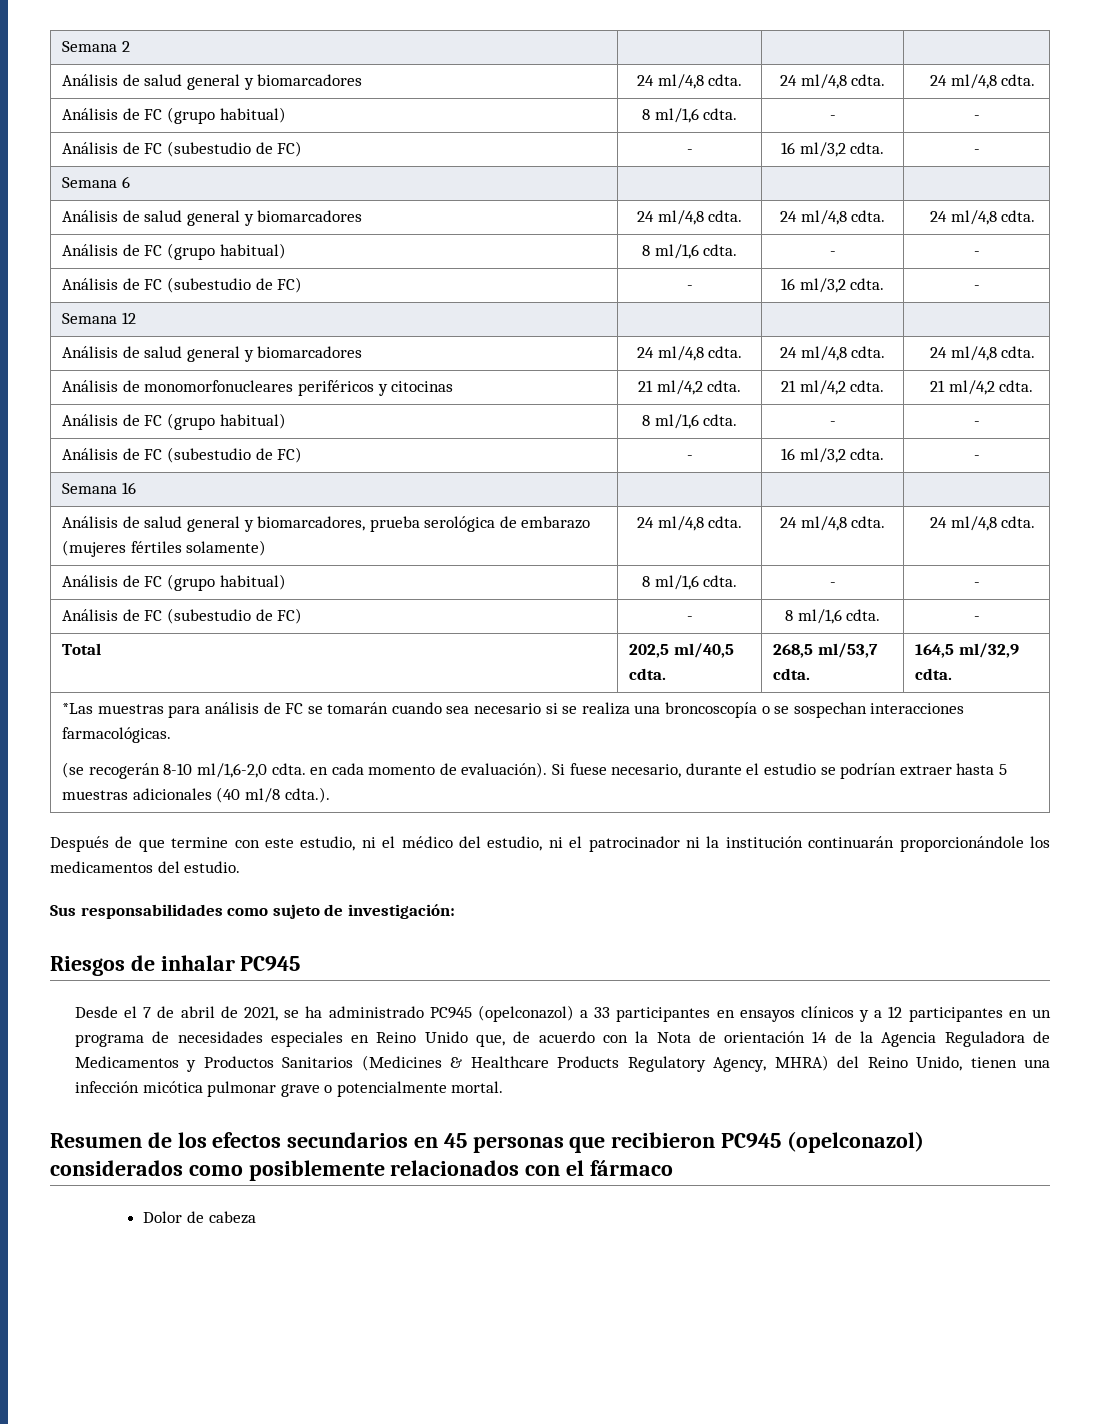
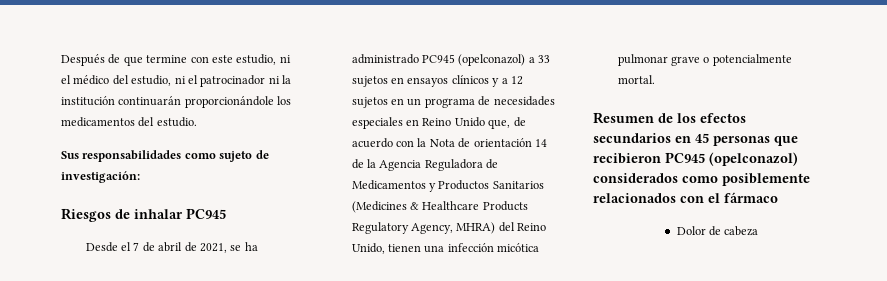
- Semana 2 | | |
- Análisis de salud general y biomarcadores | 24 ml/4,8 cdta. | 24 ml/4,8 cdta. | 24 ml/4,8 cdta.
- Análisis de FC (grupo habitual) | 8 ml/1,6 cdta. | - | -
- Análisis de FC (subestudio de FC) | - | 16 ml/3,2 cdta. | -
- Semana 6 | | |
- Análisis de salud general y biomarcadores | 24 ml/4,8 cdta. | 24 ml/4,8 cdta. | 24 ml/4,8 cdta.
- Análisis de FC (grupo habitual) | 8 ml/1,6 cdta. | - | -
- Análisis de FC (subestudio de FC) | - | 16 ml/3,2 cdta. | -
- Semana 12 | | |
- Análisis de salud general y biomarcadores | 24 ml/4,8 cdta. | 24 ml/4,8 cdta. | 24 ml/4,8 cdta.
- Análisis de monomorfonucleares periféricos y citocinas | 21 ml/4,2 cdta. | 21 ml/4,2 cdta. | 21 ml/4,2 cdta.
- Análisis de FC (grupo habitual) | 8 ml/1,6 cdta. | - | -
- Análisis de FC (subestudio de FC) | - | 16 ml/3,2 cdta. | -
- Semana 16 | | |
- Análisis de salud general y biomarcadores, prueba serológica de embarazo (mujeres fértiles solamente) | 24 ml/4,8 cdta. | 24 ml/4,8 cdta. | 24 ml/4,8 cdta.
- Análisis de FC (grupo habitual) | 8 ml/1,6 cdta. | - | -
- Análisis de FC (subestudio de FC) | - | 8 ml/1,6 cdta. | -
- Total | 202,5 ml/40,5 cdta. | 268,5 ml/53,7 cdta. | 164,5 ml/32,9 cdta.
- *Las muestras para análisis de FC se tomarán cuando sea necesario si se realiza una broncoscopía o se sospechan interacciones farmacológicas.
- (se recogerán 8-10 ml/1,6-2,0 cdta. en cada momento de evaluación). Si fuese necesario, durante el estudio se podrían extraer hasta 5 muestras adicionales (40 ml/8 cdta.).
- Desde el 7 de abril de 2021, se ha administrado PC945 (opelconazol) a 33 participantes en ensayos clínicos y a 12 participantes en un programa de necesidades especiales en Reino Unido que, de acuerdo con la Nota de orientación 14 de la Agencia Reguladora de Medicamentos y Productos Sanitarios (Medicines & Healthcare Products Regulatory Agency, MHRA) del Reino Unido, tienen una infección micótica pulmonar grave o potencialmente mortal.
+ Desde el 7 de abril de 2021, se ha administrado PC945 (opelconazol) a 33 sujetos en ensayos clínicos y a 12 sujetos en un programa de necesidades especiales en Reino Unido que, de acuerdo con la Nota de orientación 14 de la Agencia Reguladora de Medicamentos y Productos Sanitarios (Medicines & Healthcare Products Regulatory Agency, MHRA) del Reino Unido, tienen una infección micótica pulmonar grave o potencialmente mortal.

